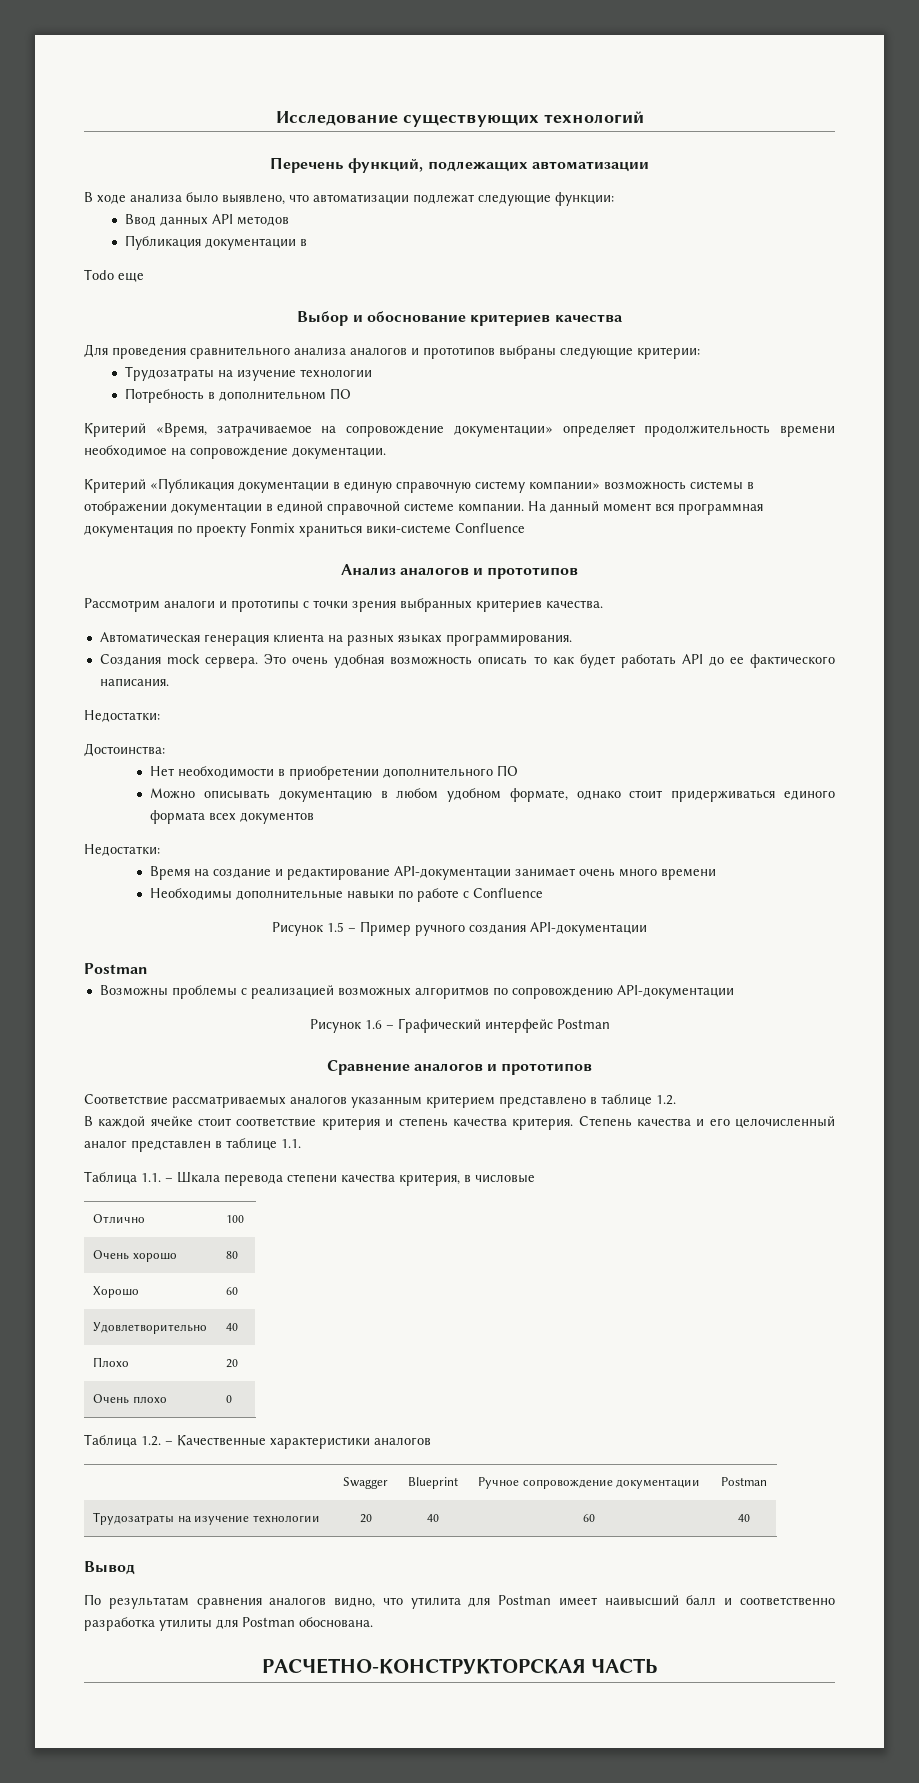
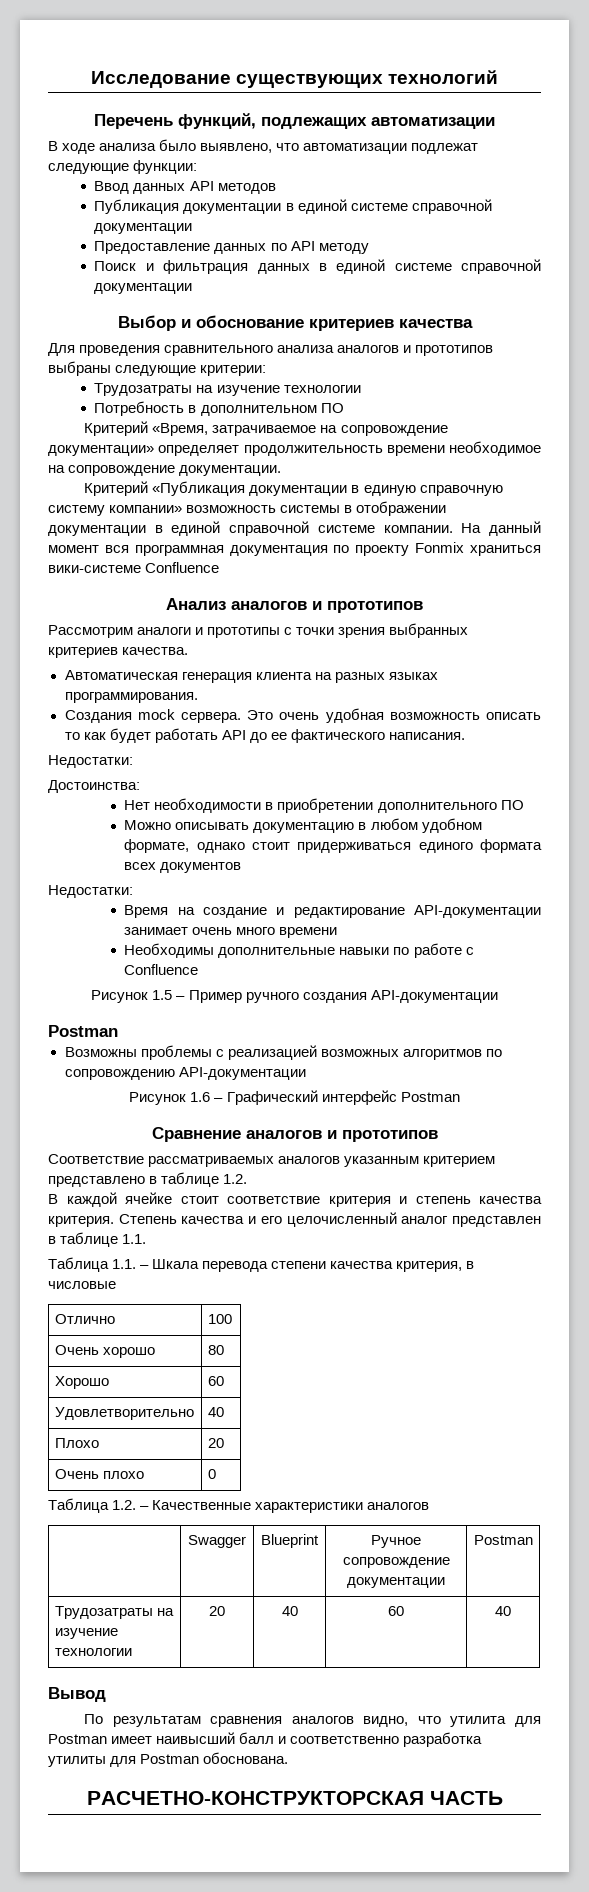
- Публикация документации в
- Todo еще
+ Публикация документации в единой системе справочной документации
+ Предоставление данных по API методу
+ Поиск и фильтрация данных в единой системе справочной документации

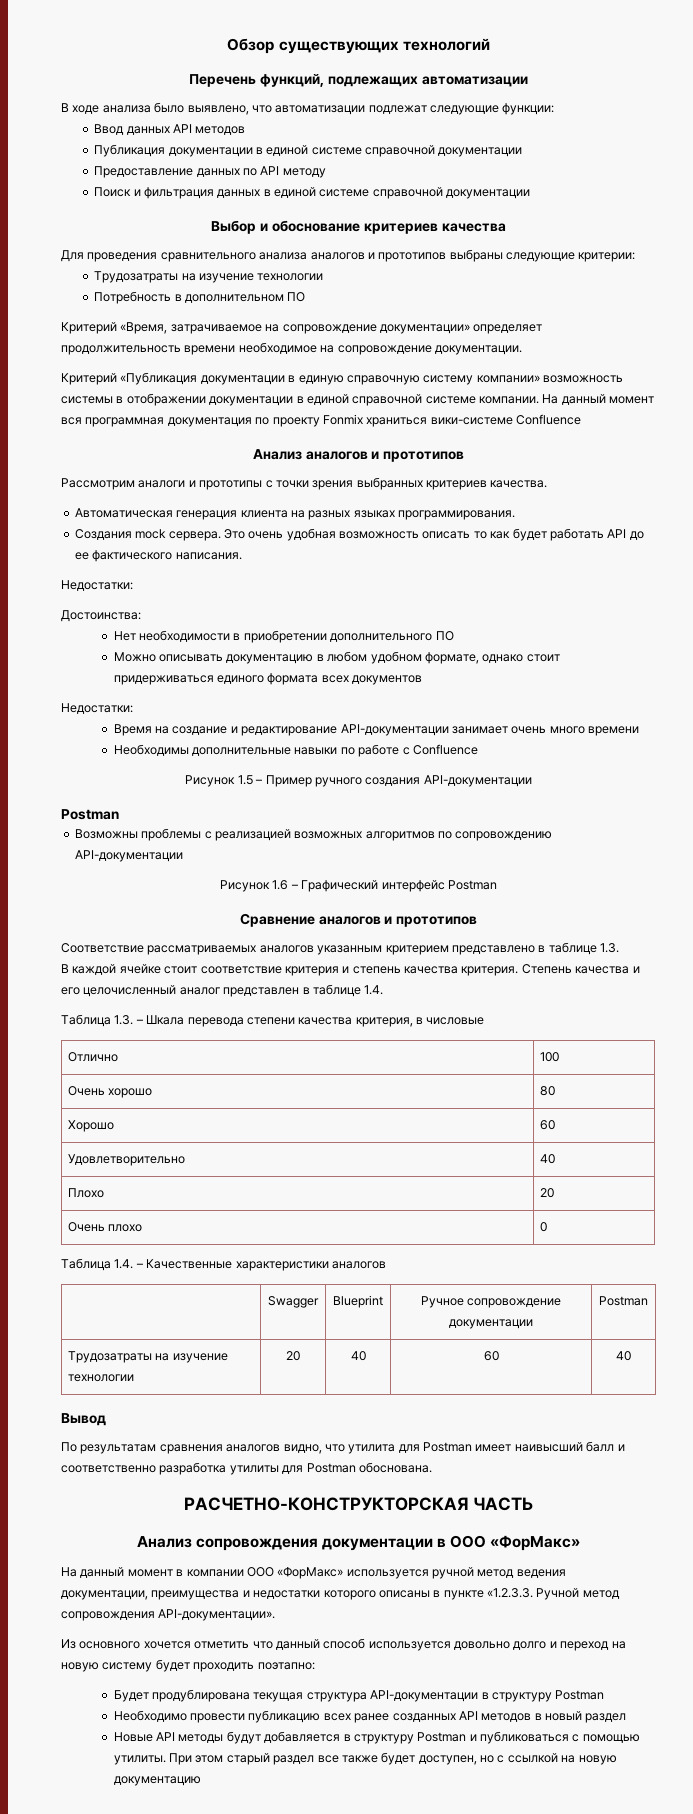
- Исследование существующих технологий
+ Обзор существующих технологий
- Соответствие рассматриваемых аналогов указанным критерием представлено в таблице 1.2.
+ Соответствие рассматриваемых аналогов указанным критерием представлено в таблице 1.3.
- Степень качества и его целочисленный аналог представлен в таблице 1.1.
- Таблица 1.1. – Шкала перевода степени качества критерия, в числовые
+ Степень качества и его целочисленный аналог представлен в таблице 1.4.
+ Таблица 1.3. – Шкала перевода степени качества критерия, в числовые
- Таблица 1.2. – Качественные характеристики аналогов
+ Таблица 1.4. – Качественные характеристики аналогов
+ Анализ сопровождения документации в ООО «ФорМакс»
+ На данный момент в компании ООО «ФорМакс» используется ручной метод ведения документации, преимущества и недостатки которого описаны в пункте «1.2.3.3. Ручной метод сопровождения API-документации».
+ Из основного хочется отметить что данный способ используется довольно долго и переход на новую систему будет проходить поэтапно:
+ Будет продублирована текущая структура API-документации в структуру Postman
+ Необходимо провести публикацию всех ранее созданных API методов в новый раздел
+ Новые API методы будут добавляется в структуру Postman и публиковаться с помощью утилиты. При этом старый раздел все также будет доступен, но с ссылкой на новую документацию

